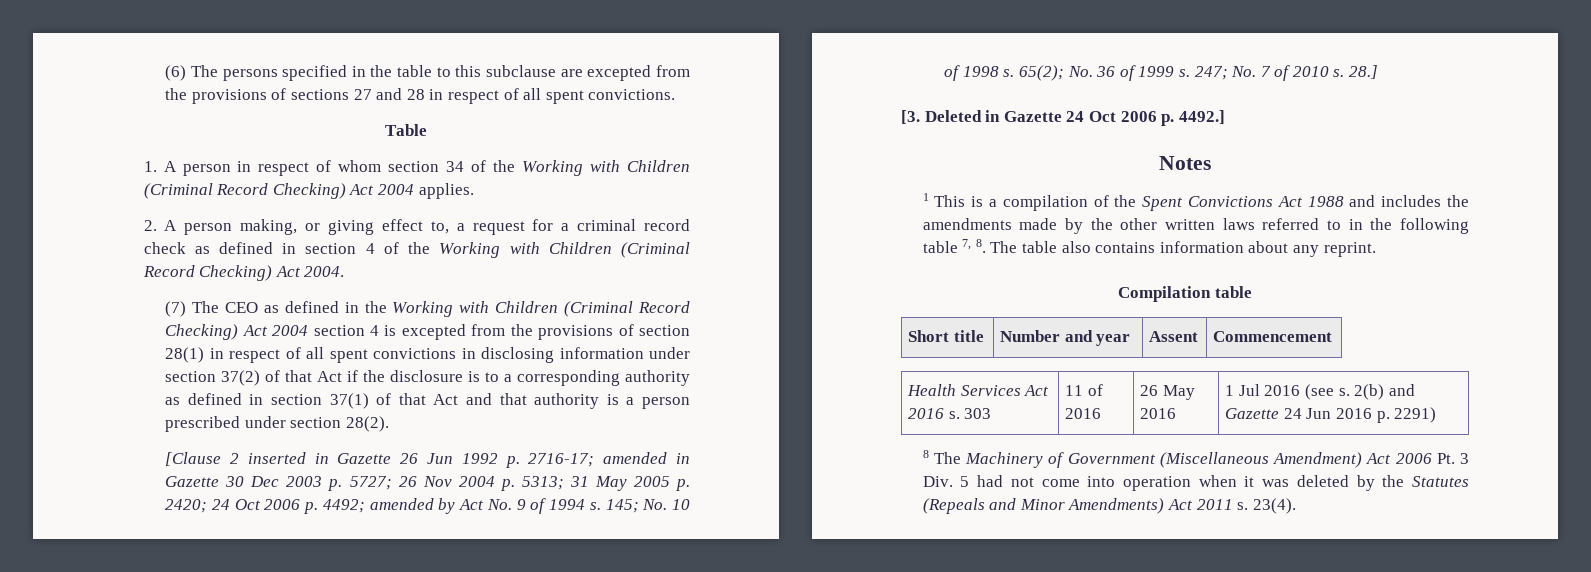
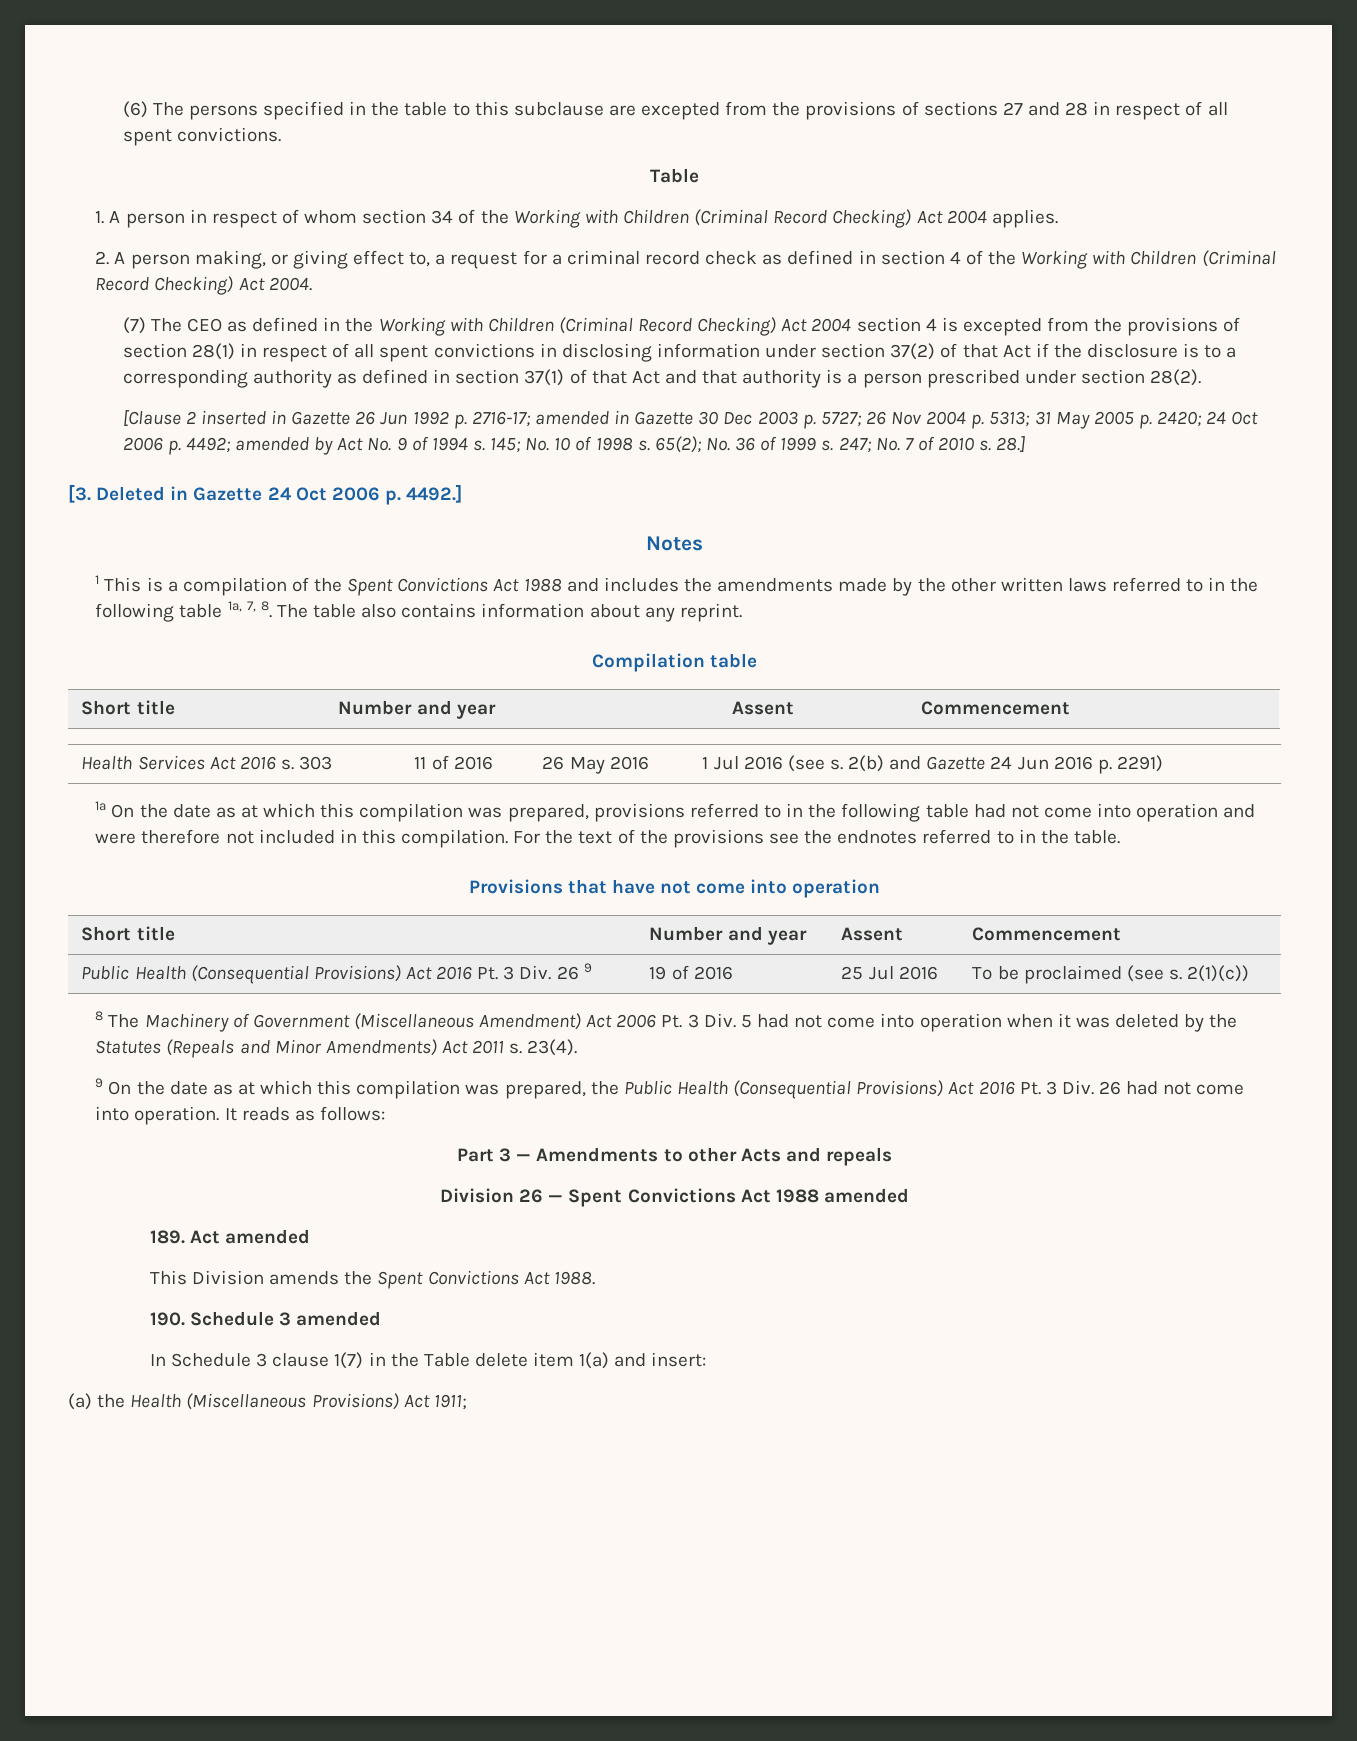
- 1 This is a compilation of the Spent Convictions Act 1988 and includes the amendments made by the other written laws referred to in the following table 7, 8. The table also contains information about any reprint.
+ 1 This is a compilation of the Spent Convictions Act 1988 and includes the amendments made by the other written laws referred to in the following table 1a, 7, 8. The table also contains information about any reprint.
+ 1a On the date as at which this compilation was prepared, provisions referred to in the following table had not come into operation and were therefore not included in this compilation. For the text of the provisions see the endnotes referred to in the table.
+ Provisions that have not come into operation
+ Short title | Number and year | Assent | Commencement
+ Public Health (Consequential Provisions) Act 2016 Pt. 3 Div. 26 9 | 19 of 2016 | 25 Jul 2016 | To be proclaimed (see s. 2(1)(c))
+ 9 On the date as at which this compilation was prepared, the Public Health (Consequential Provisions) Act 2016 Pt. 3 Div. 26 had not come into operation. It reads as follows:
+ Part 3 — Amendments to other Acts and repeals
+ Division 26 — Spent Convictions Act 1988 amended
+ 189. Act amended
+ This Division amends the Spent Convictions Act 1988.
+ 190. Schedule 3 amended
+ In Schedule 3 clause 1(7) in the Table delete item 1(a) and insert:
+ (a) the Health (Miscellaneous Provisions) Act 1911;

